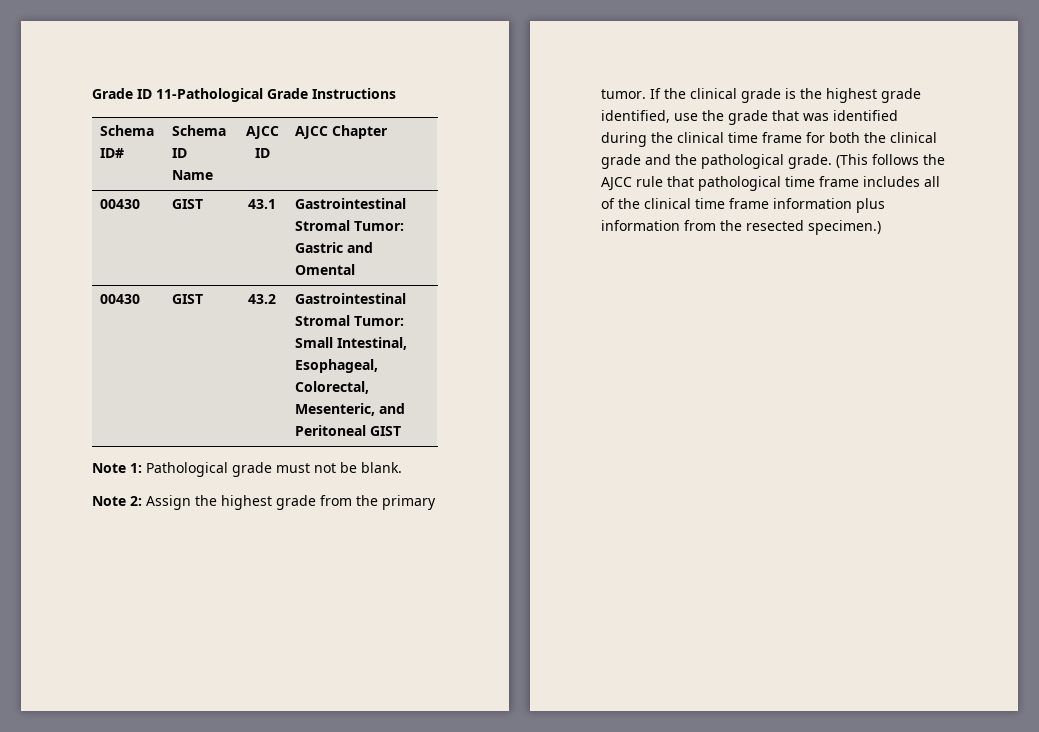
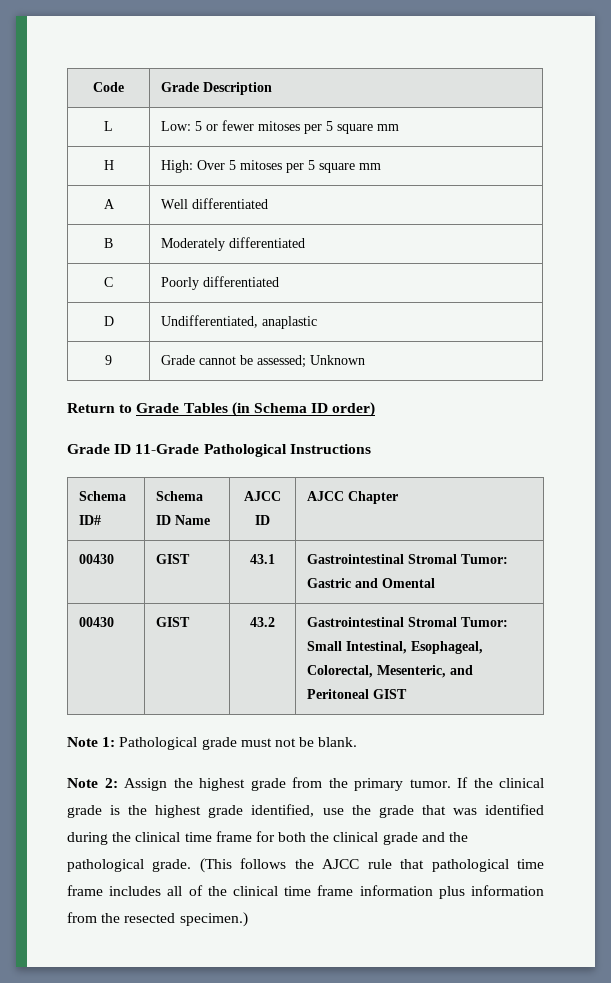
- Grade ID 11-Pathological Grade Instructions
+ Code | Grade Description
+ L | Low: 5 or fewer mitoses per 5 square mm
+ H | High: Over 5 mitoses per 5 square mm
+ A | Well differentiated
+ B | Moderately differentiated
+ C | Poorly differentiated
+ D | Undifferentiated, anaplastic
+ 9 | Grade cannot be assessed; Unknown
+ Return to Grade Tables (in Schema ID order)
+ Grade ID 11-Grade Pathological Instructions

